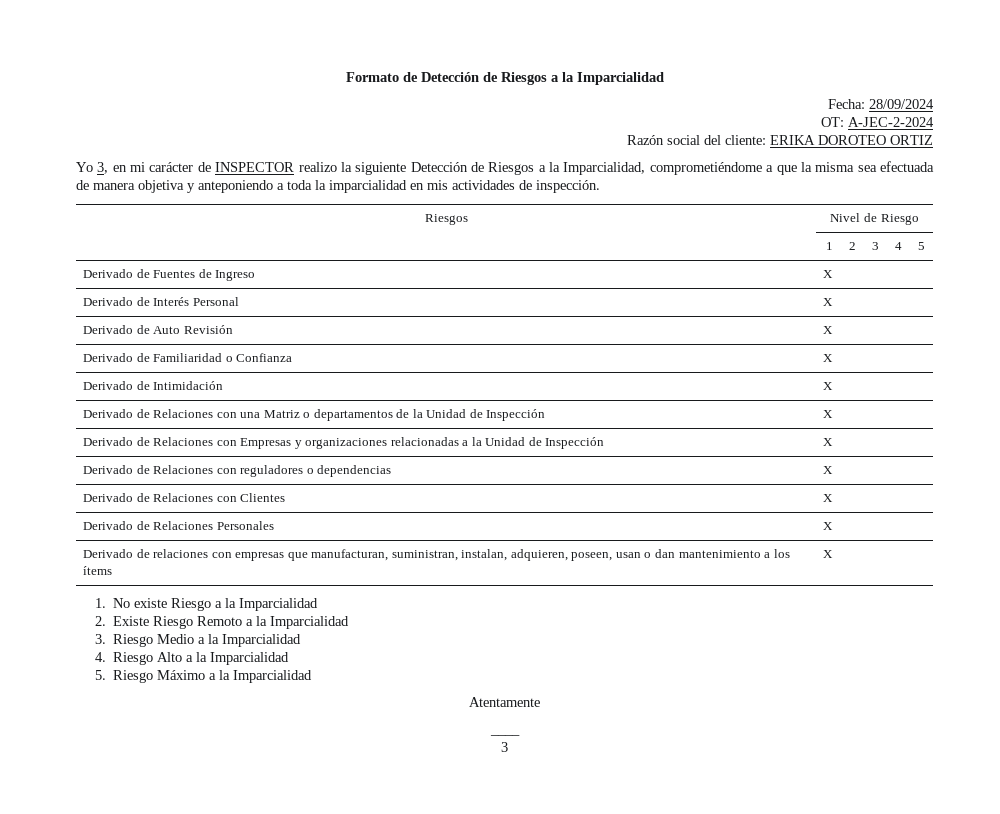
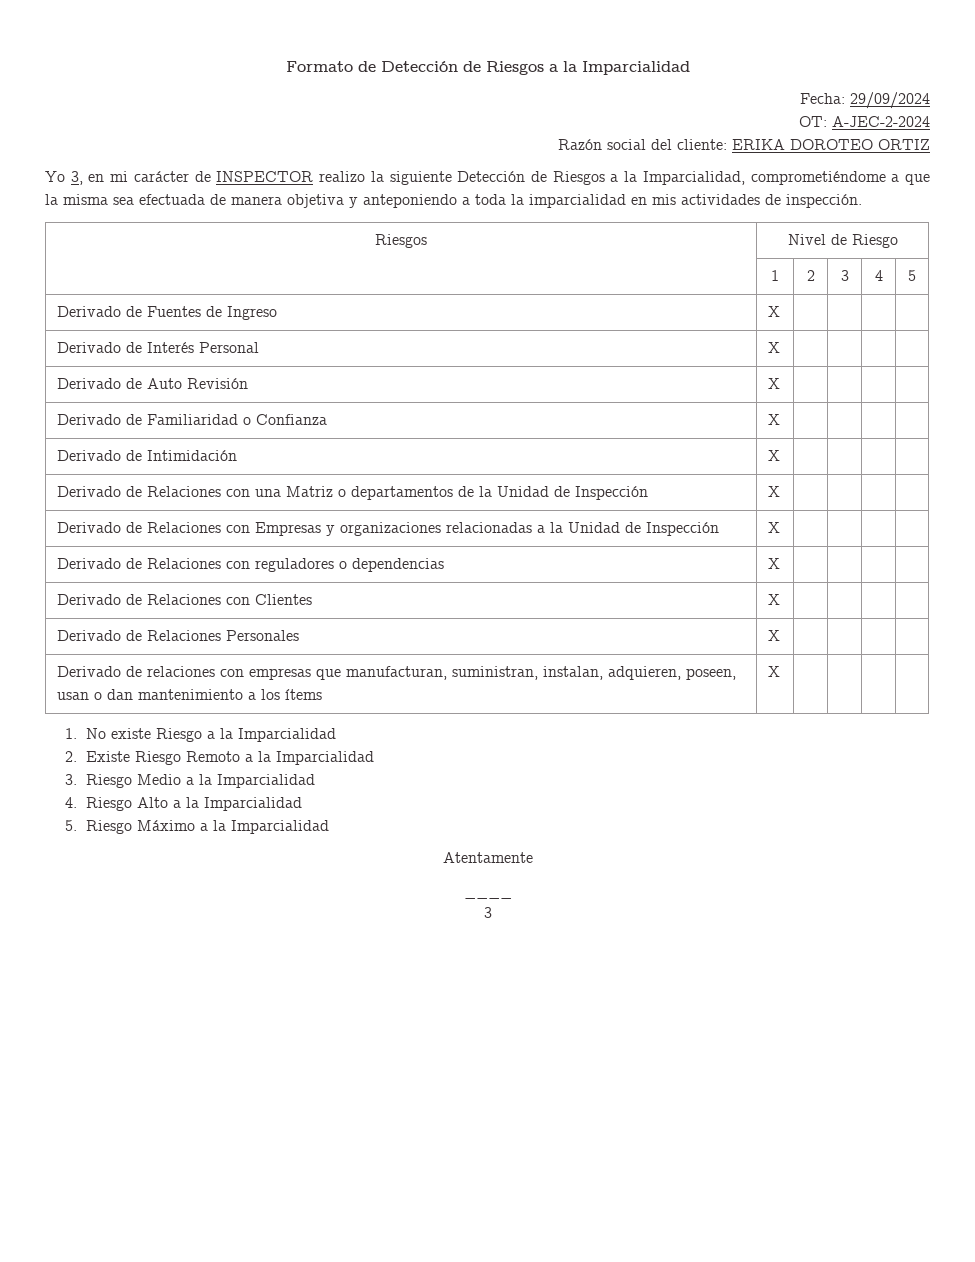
- Fecha: 28/09/2024
+ Fecha: 29/09/2024

